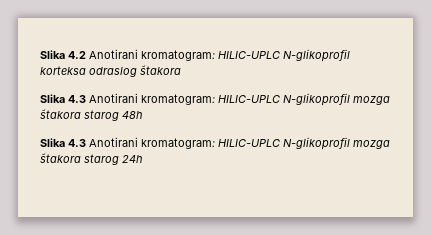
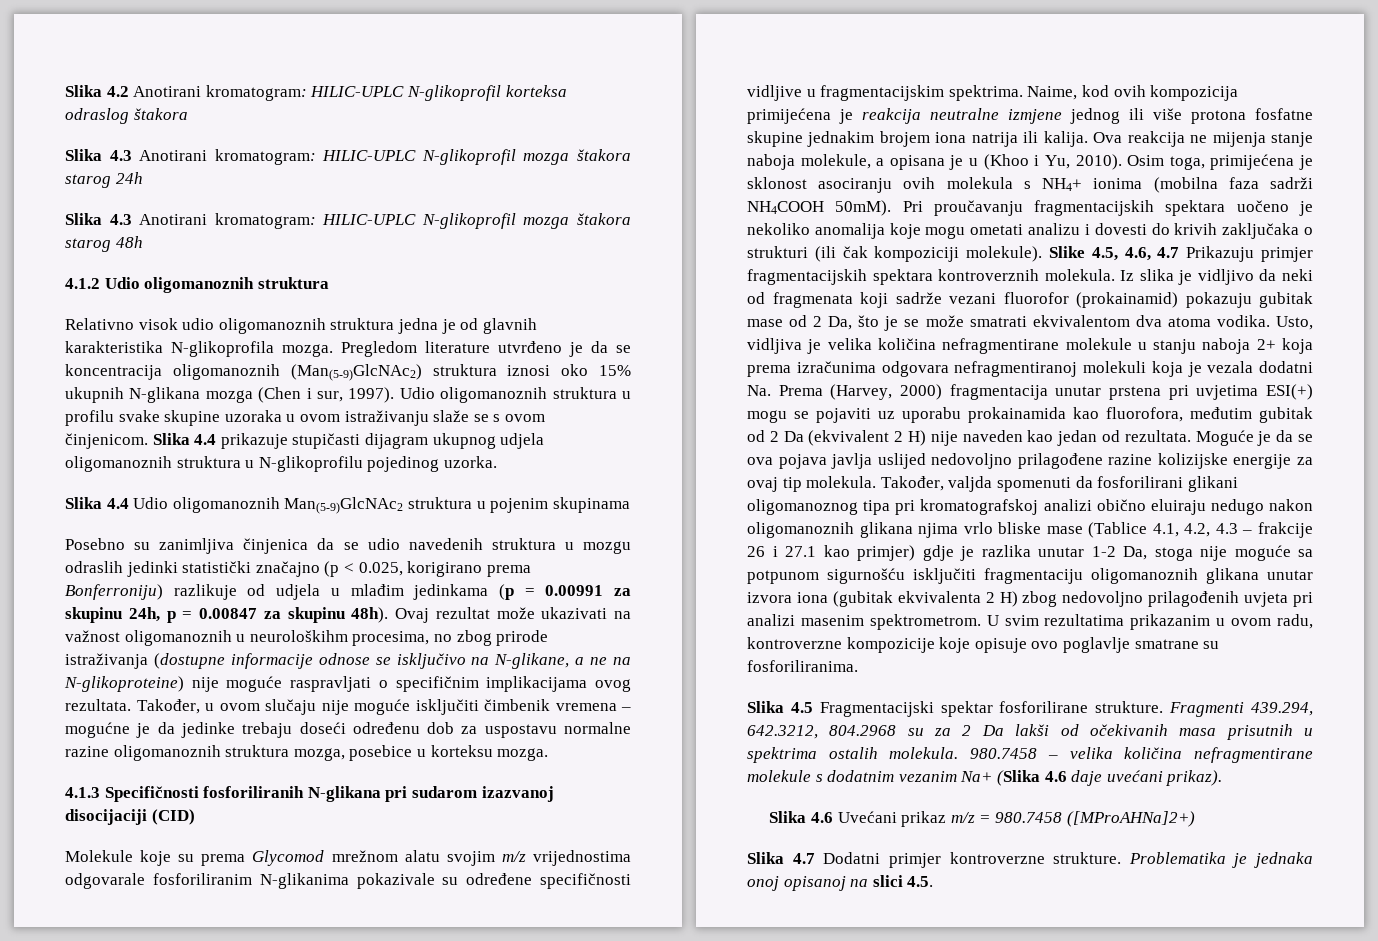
+ Slika 4.3 Anotirani kromatogram: HILIC-UPLC N-glikoprofil mozga štakora starog 24h
  Slika 4.3 Anotirani kromatogram: HILIC-UPLC N-glikoprofil mozga štakora starog 48h
- Slika 4.3 Anotirani kromatogram: HILIC-UPLC N-glikoprofil mozga štakora starog 24h
+ 4.1.2 Udio oligomanoznih struktura
+ Relativno visok udio oligomanoznih struktura jedna je od glavnih karakteristika N-glikoprofila mozga. Pregledom literature utvrđeno je da se koncentracija oligomanoznih (Man(5-9)GlcNAc2) struktura iznosi oko 15% ukupnih N-glikana mozga (Chen i sur, 1997). Udio oligomanoznih struktura u profilu svake skupine uzoraka u ovom istraživanju slaže se s ovom činjenicom. Slika 4.4 prikazuje stupičasti dijagram ukupnog udjela oligomanoznih struktura u N-glikoprofilu pojedinog uzorka.
+ Slika 4.4 Udio oligomanoznih Man(5-9)GlcNAc2 struktura u pojenim skupinama
+ Posebno su zanimljiva činjenica da se udio navedenih struktura u mozgu odraslih jedinki statistički značajno (p < 0.025, korigirano prema Bonferroniju) razlikuje od udjela u mlađim jedinkama (p = 0.00991 za skupinu 24h, p = 0.00847 za skupinu 48h). Ovaj rezultat može ukazivati na važnost oligomanoznih u neurološkihm procesima, no zbog prirode istraživanja (dostupne informacije odnose se isključivo na N-glikane, a ne na N-glikoproteine) nije moguće raspravljati o specifičnim implikacijama ovog rezultata. Također, u ovom slučaju nije moguće isključiti čimbenik vremena – mogućne je da jedinke trebaju doseći određenu dob za uspostavu normalne razine oligomanoznih struktura mozga, posebice u korteksu mozga.
+ 4.1.3 Specifičnosti fosforiliranih N-glikana pri sudarom izazvanoj disocijaciji (CID)
+ Molekule koje su prema Glycomod mrežnom alatu svojim m/z vrijednostima odgovarale fosforiliranim N-glikanima pokazivale su određene specifičnosti vidljive u fragmentacijskim spektrima. Naime, kod ovih kompozicija primijećena je reakcija neutralne izmjene jednog ili više protona fosfatne skupine jednakim brojem iona natrija ili kalija. Ova reakcija ne mijenja stanje naboja molekule, a opisana je u (Khoo i Yu, 2010). Osim toga, primijećena je sklonost asociranju ovih molekula s NH4+ ionima (mobilna faza sadrži NH4COOH 50mM). Pri proučavanju fragmentacijskih spektara uočeno je nekoliko anomalija koje mogu ometati analizu i dovesti do krivih zaključaka o strukturi (ili čak kompoziciji molekule). Slike 4.5, 4.6, 4.7 Prikazuju primjer fragmentacijskih spektara kontroverznih molekula. Iz slika je vidljivo da neki od fragmenata koji sadrže vezani fluorofor (prokainamid) pokazuju gubitak mase od 2 Da, što je se može smatrati ekvivalentom dva atoma vodika. Usto, vidljiva je velika količina nefragmentirane molekule u stanju naboja 2+ koja prema izračunima odgovara nefragmentiranoj molekuli koja je vezala dodatni Na. Prema (Harvey, 2000) fragmentacija unutar prstena pri uvjetima ESI(+) mogu se pojaviti uz uporabu prokainamida kao fluorofora, međutim gubitak od 2 Da (ekvivalent 2 H) nije naveden kao jedan od rezultata. Moguće je da se ova pojava javlja uslijed nedovoljno prilagođene razine kolizijske energije za ovaj tip molekula. Također, valjda spomenuti da fosforilirani glikani oligomanoznog tipa pri kromatografskoj analizi obično eluiraju nedugo nakon oligomanoznih glikana njima vrlo bliske mase (Tablice 4.1, 4.2, 4.3 – frakcije 26 i 27.1 kao primjer) gdje je razlika unutar 1-2 Da, stoga nije moguće sa potpunom sigurnošću isključiti fragmentaciju oligomanoznih glikana unutar izvora iona (gubitak ekvivalenta 2 H) zbog nedovoljno prilagođenih uvjeta pri analizi masenim spektrometrom. U svim rezultatima prikazanim u ovom radu, kontroverzne kompozicije koje opisuje ovo poglavlje smatrane su fosforiliranima.
+ Slika 4.5 Fragmentacijski spektar fosforilirane strukture. Fragmenti 439.294, 642.3212, 804.2968 su za 2 Da lakši od očekivanih masa prisutnih u spektrima ostalih molekula. 980.7458 – velika količina nefragmentirane molekule s dodatnim vezanim Na+ (Slika 4.6 daje uvećani prikaz).
+ Slika 4.6 Uvećani prikaz m/z = 980.7458 ([MProAHNa]2+)
+ Slika 4.7 Dodatni primjer kontroverzne strukture. Problematika je jednaka onoj opisanoj na slici 4.5.

